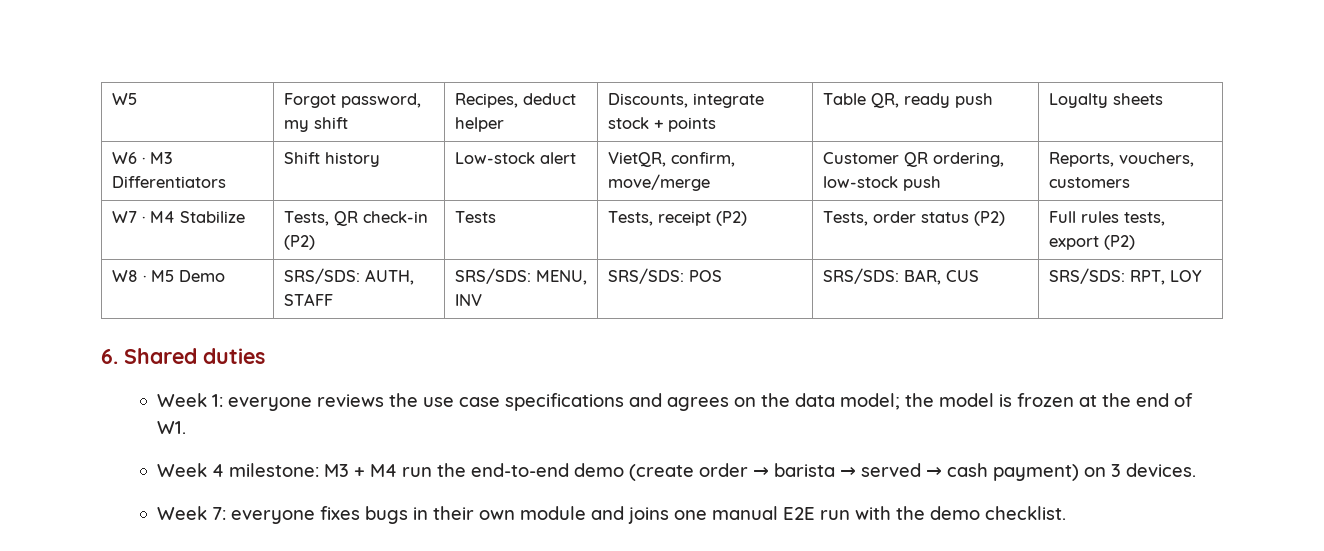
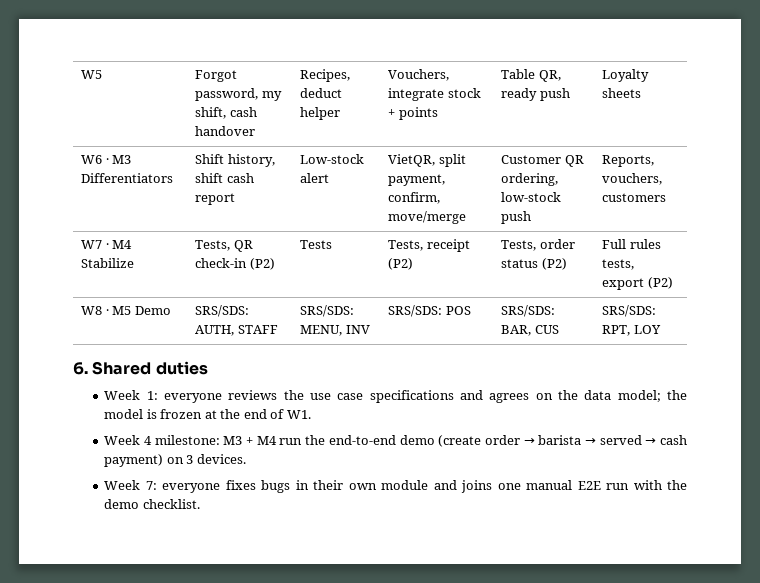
- W5 | Forgot password, my shift | Recipes, deduct helper | Discounts, integrate stock + points | Table QR, ready push | Loyalty sheets
+ W5 | Forgot password, my shift, cash handover | Recipes, deduct helper | Vouchers, integrate stock + points | Table QR, ready push | Loyalty sheets
- W6 · M3 Differentiators | Shift history | Low-stock alert | VietQR, confirm, move/merge | Customer QR ordering, low-stock push | Reports, vouchers, customers
+ W6 · M3 Differentiators | Shift history, shift cash report | Low-stock alert | VietQR, split payment, confirm, move/merge | Customer QR ordering, low-stock push | Reports, vouchers, customers

